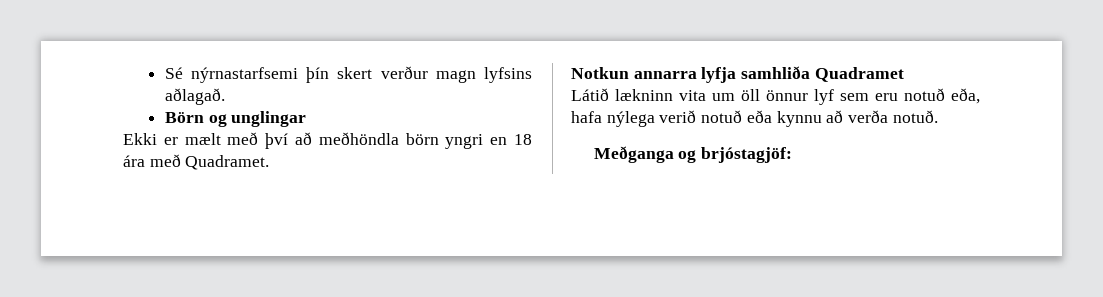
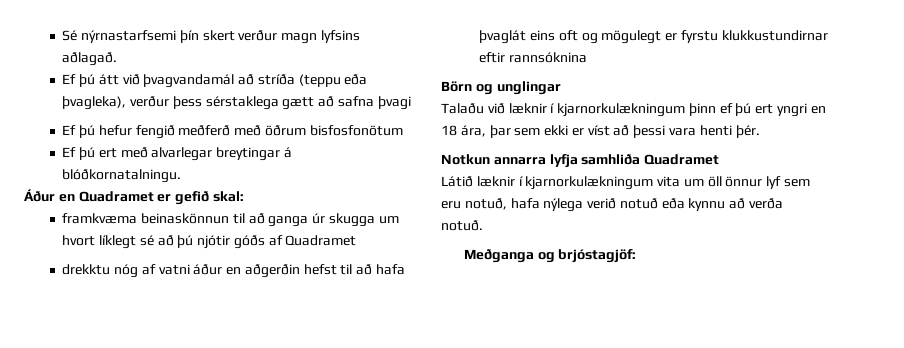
+ Ef þú átt við þvagvandamál að stríða (teppu eða þvagleka), verður þess sérstaklega gætt að safna þvagi
+ Ef þú hefur fengið meðferð með öðrum bisfosfonötum
+ Ef þú ert með alvarlegar breytingar á blóðkornatalningu.
+ Áður en Quadramet er gefið skal:
+ framkvæma beinaskönnun til að ganga úr skugga um hvort líklegt sé að þú njótir góðs af Quadramet
+ drekktu nóg af vatni áður en aðgerðin hefst til að hafa þvaglát eins oft og mögulegt er fyrstu klukkustundirnar eftir rannsóknina
  Börn og unglingar
- Ekki er mælt með því að meðhöndla börn yngri en 18 ára með Quadramet.
+ Talaðu við læknir í kjarnorkulækningum þinn ef þú ert yngri en 18 ára, þar sem ekki er víst að þessi vara henti þér.
- Látið lækninn vita um öll önnur lyf sem eru notuð eða, hafa nýlega verið notuð eða kynnu að verða notuð.
+ Látið læknir í kjarnorkulækningum vita um öll önnur lyf sem eru notuð, hafa nýlega verið notuð eða kynnu að verða notuð.

